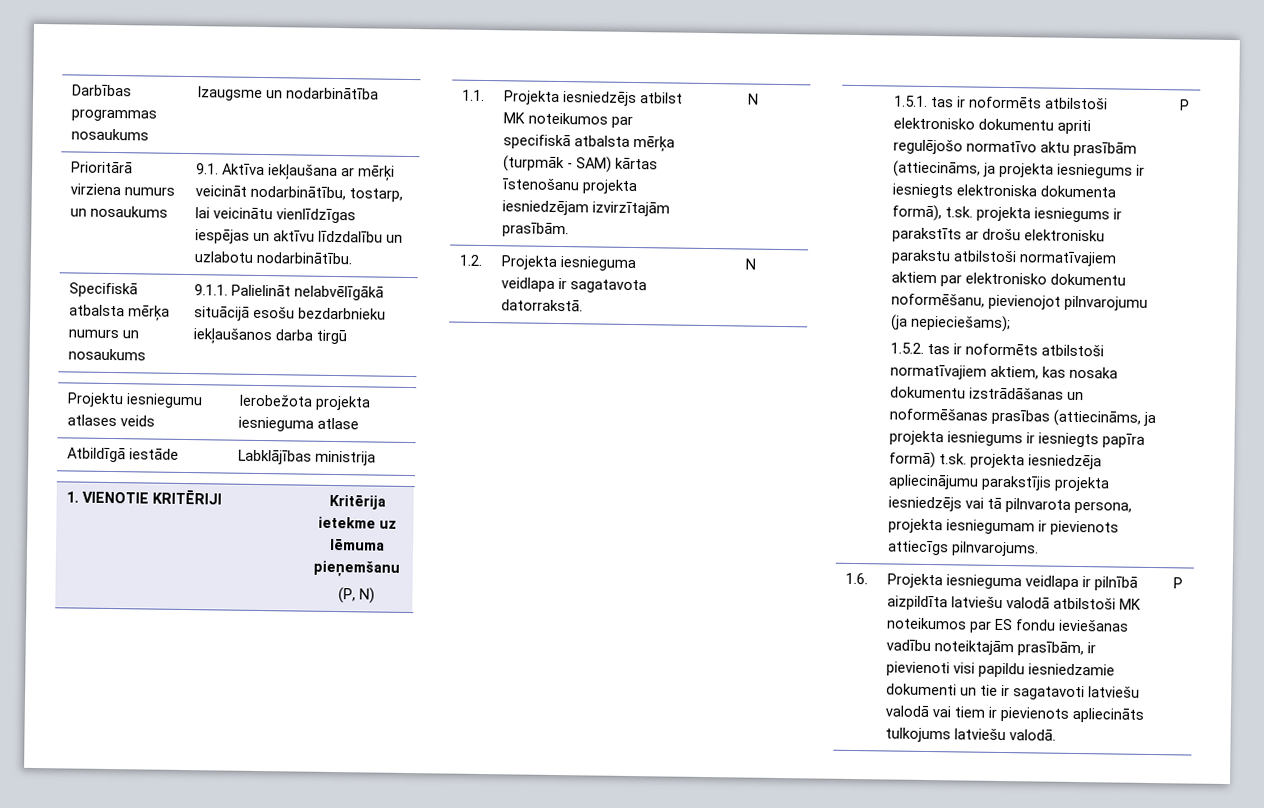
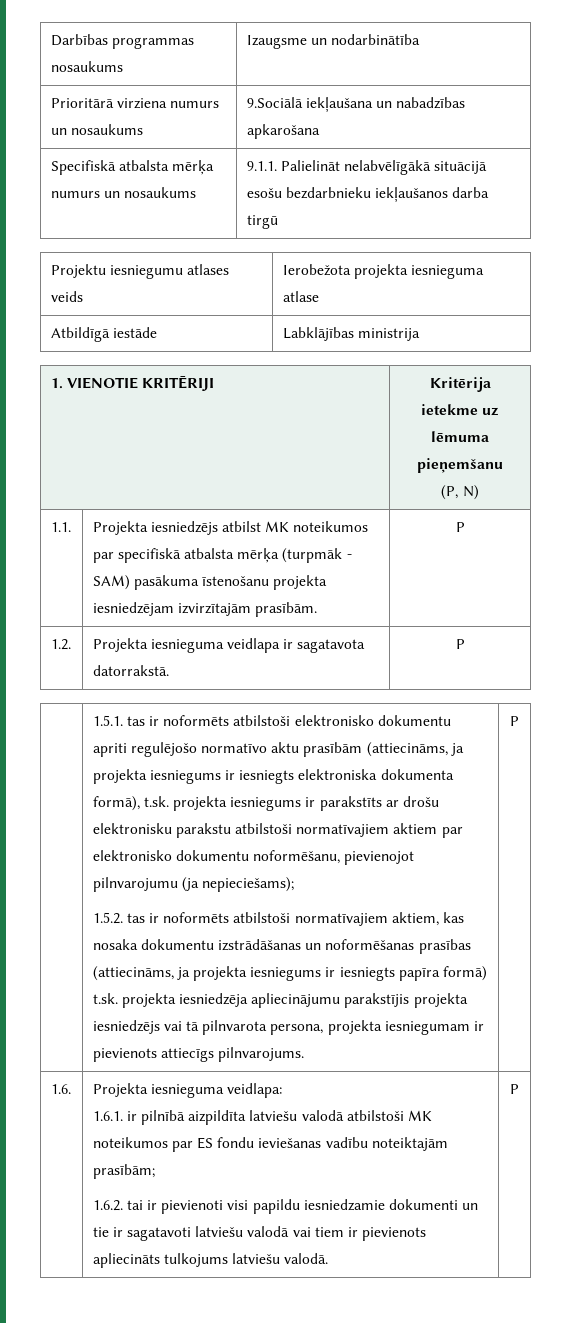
- Prioritārā virziena numurs un nosaukums | 9.1. Aktīva iekļaušana ar mērķi veicināt nodarbinātību, tostarp, lai veicinātu vienlīdzīgas iespējas un aktīvu līdzdalību un uzlabotu nodarbinātību.
+ Prioritārā virziena numurs un nosaukums | 9.Sociālā iekļaušana un nabadzības apkarošana
- 1.1. | Projekta iesniedzējs atbilst MK noteikumos par specifiskā atbalsta mērķa (turpmāk - SAM) kārtas īstenošanu projekta iesniedzējam izvirzītajām prasībām. | N
+ 1.1. | Projekta iesniedzējs atbilst MK noteikumos par specifiskā atbalsta mērķa (turpmāk - SAM) pasākuma īstenošanu projekta iesniedzējam izvirzītajām prasībām. | P
- 1.2. | Projekta iesnieguma veidlapa ir sagatavota datorrakstā. | N
+ 1.2. | Projekta iesnieguma veidlapa ir sagatavota datorrakstā. | P
- Projekta iesnieguma veidlapa ir pilnībā aizpildīta latviešu valodā atbilstoši MK noteikumos par ES fondu ieviešanas vadību noteiktajām prasībām, ir pievienoti visi papildu iesniedzamie dokumenti un tie ir sagatavoti latviešu valodā vai tiem ir pievienots apliecināts tulkojums latviešu valodā.
+ Projekta iesnieguma veidlapa:
+ 1.6.1. ir pilnībā aizpildīta latviešu valodā atbilstoši MK noteikumos par ES fondu ieviešanas vadību noteiktajām prasībām;
+ 1.6.2. tai ir pievienoti visi papildu iesniedzamie dokumenti un tie ir sagatavoti latviešu valodā vai tiem ir pievienots apliecināts tulkojums latviešu valodā.

